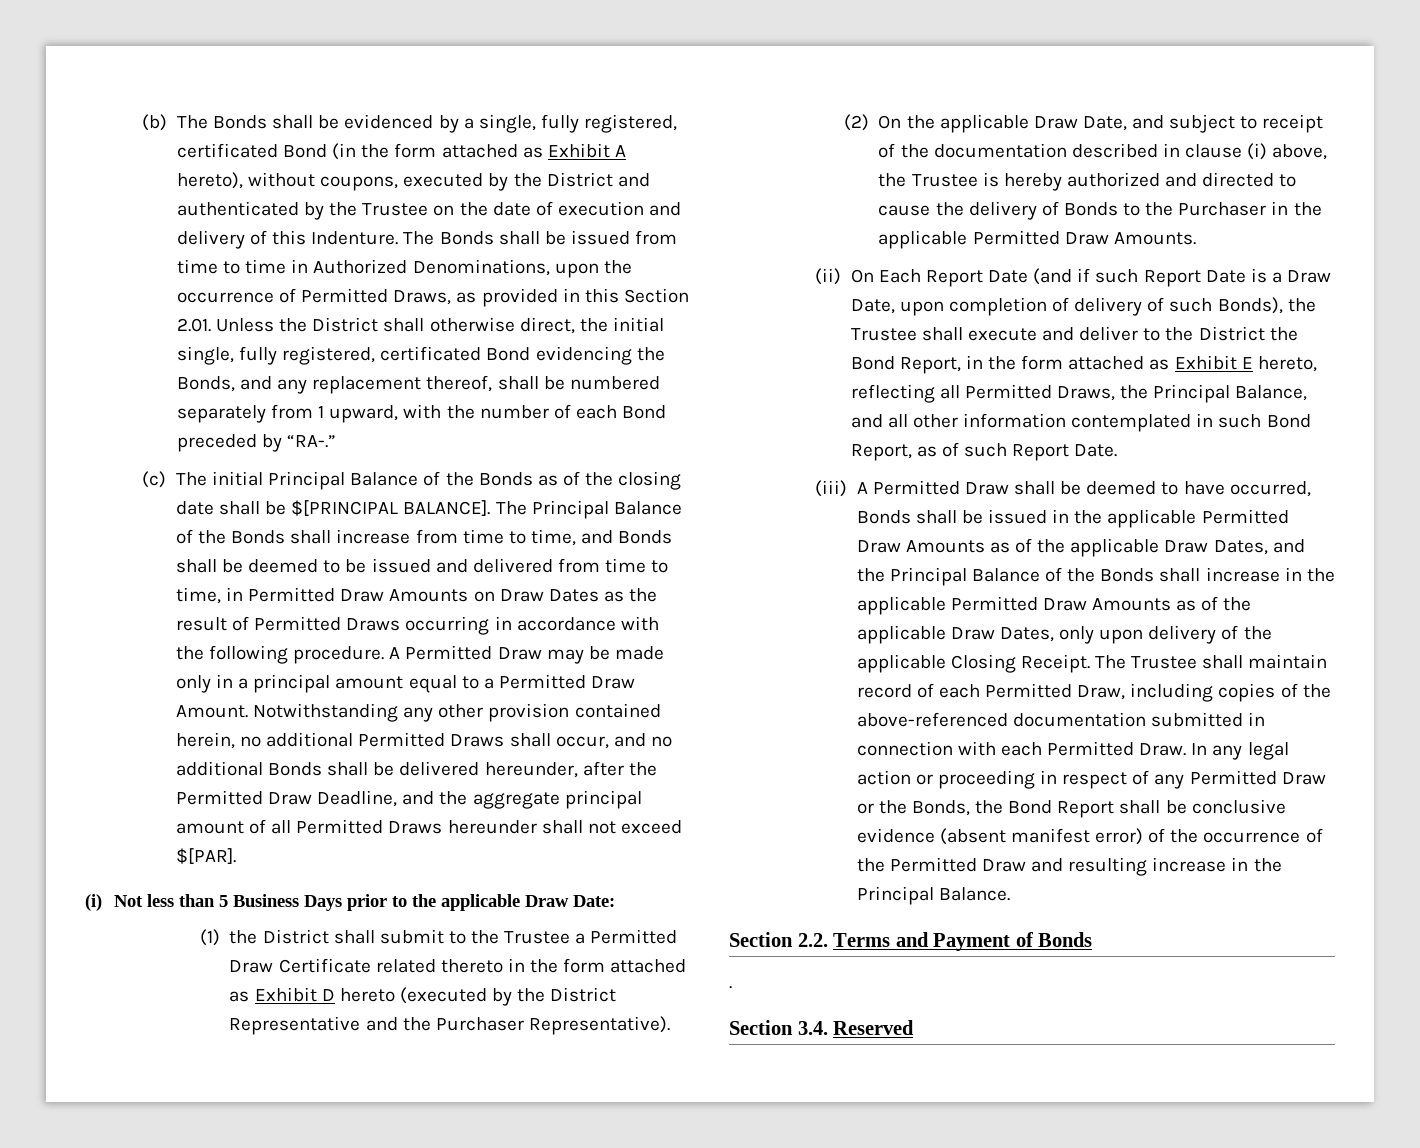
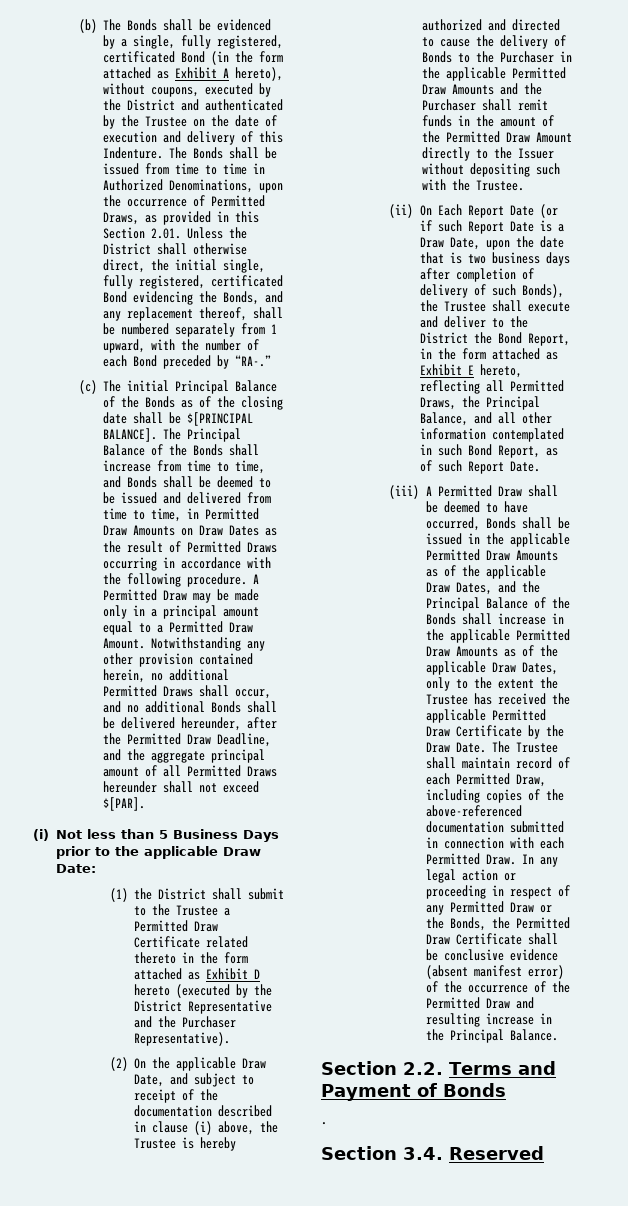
- (2) On the applicable Draw Date, and subject to receipt of the documentation described in clause (i) above, the Trustee is hereby authorized and directed to cause the delivery of Bonds to the Purchaser in the applicable Permitted Draw Amounts.
+ (2) On the applicable Draw Date, and subject to receipt of the documentation described in clause (i) above, the Trustee is hereby authorized and directed to cause the delivery of Bonds to the Purchaser in the applicable Permitted Draw Amounts and the Purchaser shall remit funds in the amount of the Permitted Draw Amount directly to the Issuer without depositing such with the Trustee.
- (ii) On Each Report Date (and if such Report Date is a Draw Date, upon completion of delivery of such Bonds), the Trustee shall execute and deliver to the District the Bond Report, in the form attached as Exhibit E hereto, reflecting all Permitted Draws, the Principal Balance, and all other information contemplated in such Bond Report, as of such Report Date.
+ (ii) On Each Report Date (or if such Report Date is a Draw Date, upon the date that is two business days after completion of delivery of such Bonds), the Trustee shall execute and deliver to the District the Bond Report, in the form attached as Exhibit E hereto, reflecting all Permitted Draws, the Principal Balance, and all other information contemplated in such Bond Report, as of such Report Date.
- (iii) A Permitted Draw shall be deemed to have occurred, Bonds shall be issued in the applicable Permitted Draw Amounts as of the applicable Draw Dates, and the Principal Balance of the Bonds shall increase in the applicable Permitted Draw Amounts as of the applicable Draw Dates, only upon delivery of the applicable Closing Receipt.
+ (iii) A Permitted Draw shall be deemed to have occurred, Bonds shall be issued in the applicable Permitted Draw Amounts as of the applicable Draw Dates, and the Principal Balance of the Bonds shall increase in the applicable Permitted Draw Amounts as of the applicable Draw Dates, only to the extent the Trustee has received the applicable Permitted Draw Certificate by the Draw Date.
- In any legal action or proceeding in respect of any Permitted Draw or the Bonds, the Bond Report shall be conclusive evidence (absent manifest error) of the occurrence of the Permitted Draw and resulting increase in the Principal Balance.
+ In any legal action or proceeding in respect of any Permitted Draw or the Bonds, the Permitted Draw Certificate shall be conclusive evidence (absent manifest error) of the occurrence of the Permitted Draw and resulting increase in the Principal Balance.

